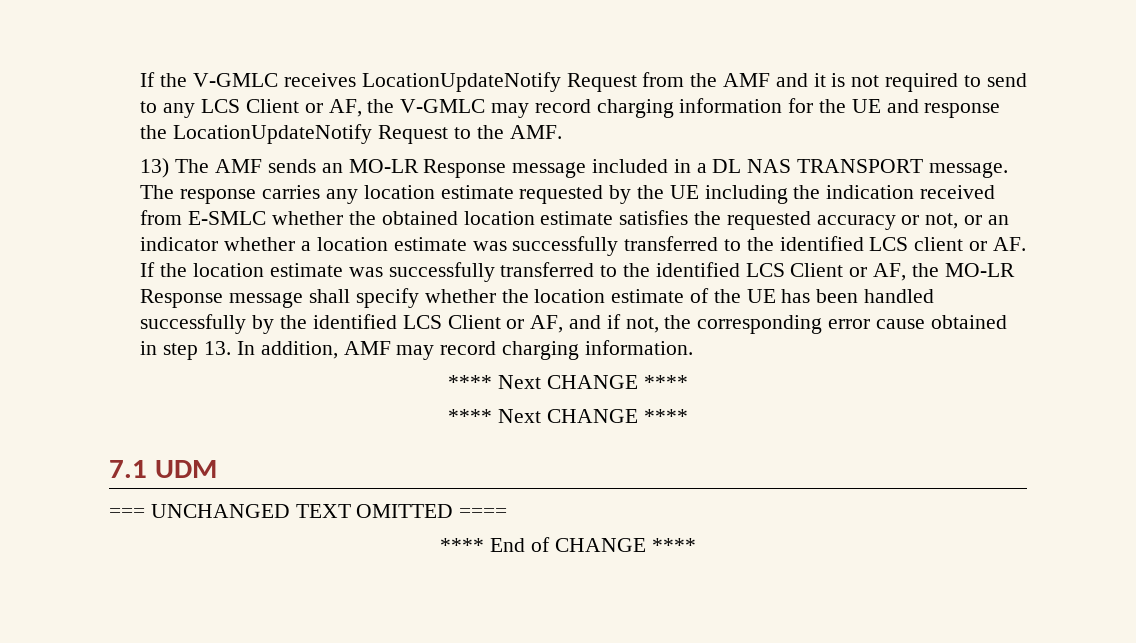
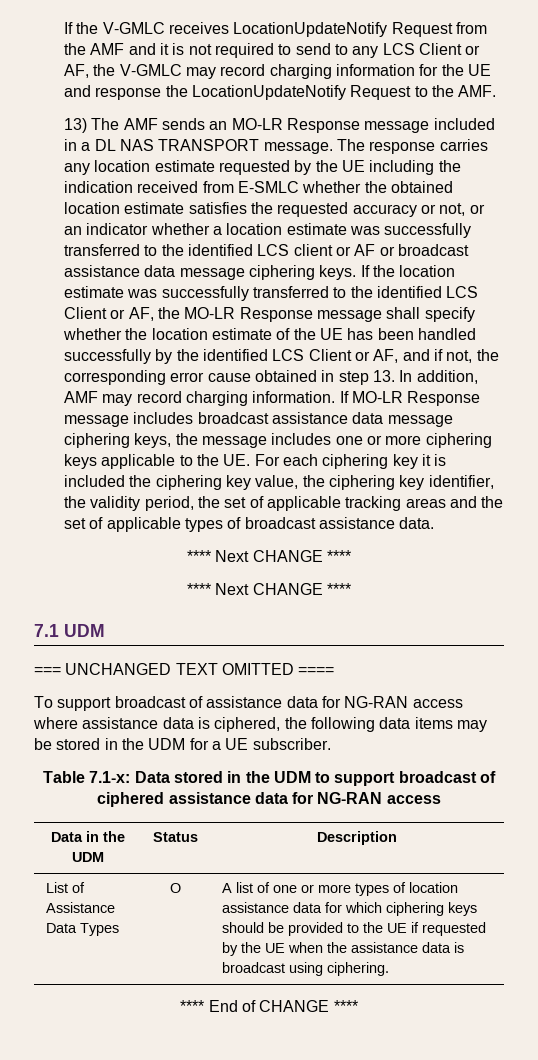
- The response carries any location estimate requested by the UE including the indication received from E-SMLC whether the obtained location estimate satisfies the requested accuracy or not, or an indicator whether a location estimate was successfully transferred to the identified LCS client or AF. If the location estimate was successfully transferred to the identified LCS Client or AF, the MO-LR Response message shall specify whether the location estimate of the UE has been handled successfully by the identified LCS Client or AF, and if not, the corresponding error cause obtained in step 13. In addition, AMF may record charging information.
+ The response carries any location estimate requested by the UE including the indication received from E-SMLC whether the obtained location estimate satisfies the requested accuracy or not, or an indicator whether a location estimate was successfully transferred to the identified LCS client or AF or broadcast assistance data message ciphering keys. If the location estimate was successfully transferred to the identified LCS Client or AF, the MO-LR Response message shall specify whether the location estimate of the UE has been handled successfully by the identified LCS Client or AF, and if not, the corresponding error cause obtained in step 13. In addition, AMF may record charging information. If MO-LR Response message includes broadcast assistance data message ciphering keys, the message includes one or more ciphering keys applicable to the UE. For each ciphering key it is included the ciphering key value, the ciphering key identifier, the validity period, the set of applicable tracking areas and the set of applicable types of broadcast assistance data.
+ To support broadcast of assistance data for NG-RAN access where assistance data is ciphered, the following data items may be stored in the UDM for a UE subscriber.
+ Table 7.1-x: Data stored in the UDM to support broadcast of ciphered assistance data for NG-RAN access
+ Data in the UDM | Status | Description
+ List of Assistance Data Types | O | A list of one or more types of location assistance data for which ciphering keys should be provided to the UE if requested by the UE when the assistance data is broadcast using ciphering.

